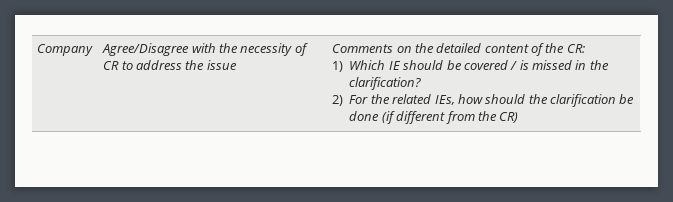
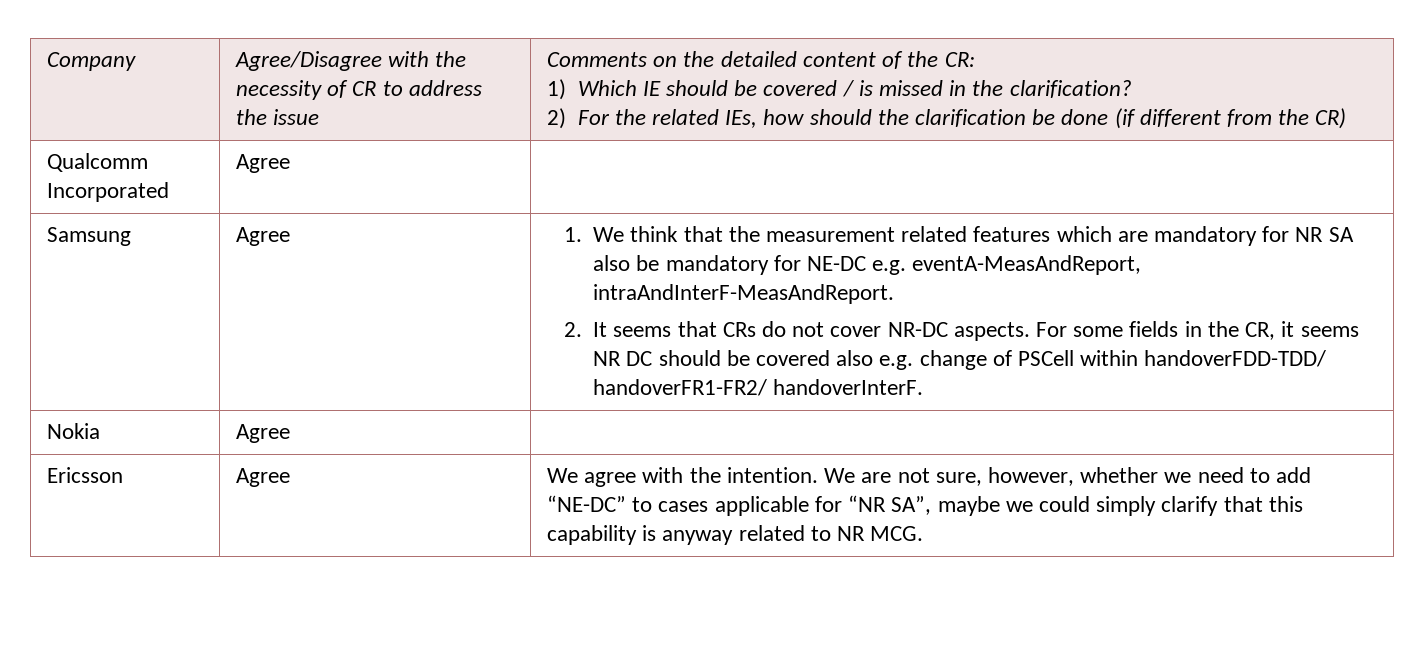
+ Qualcomm Incorporated | Agree |
+ Samsung | Agree | 1. We think that the measurement related features which are mandatory for NR SA also be mandatory for NE-DC e.g. eventA-MeasAndReport, intraAndInterF-MeasAndReport.
+ 2. It seems that CRs do not cover NR-DC aspects. For some fields in the CR, it seems NR DC should be covered also e.g. change of PSCell within handoverFDD-TDD/ handoverFR1-FR2/ handoverInterF.
+ Nokia | Agree |
+ Ericsson | Agree | We agree with the intention. We are not sure, however, whether we need to add “NE-DC” to cases applicable for “NR SA”, maybe we could simply clarify that this capability is anyway related to NR MCG.

